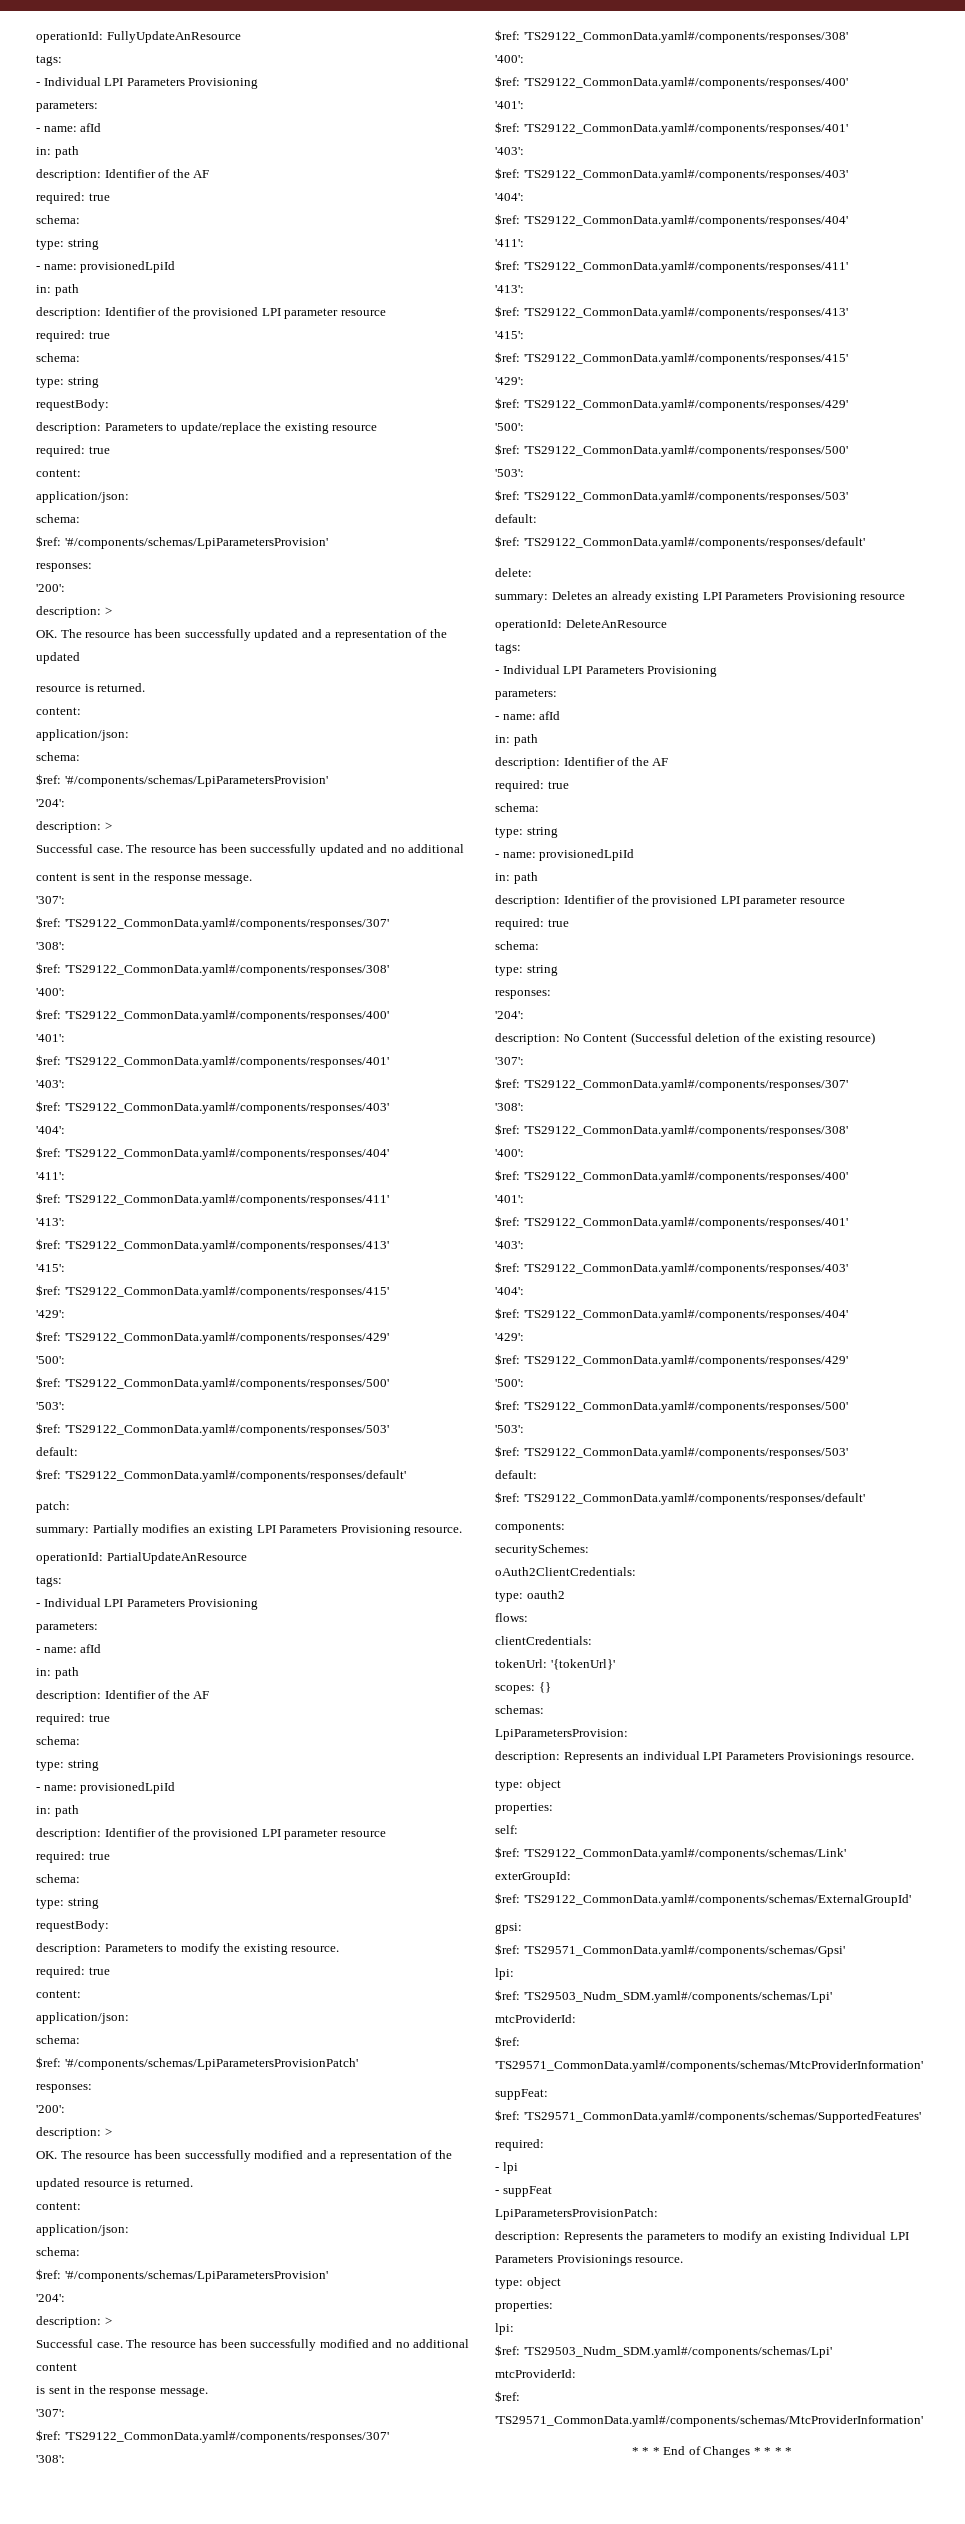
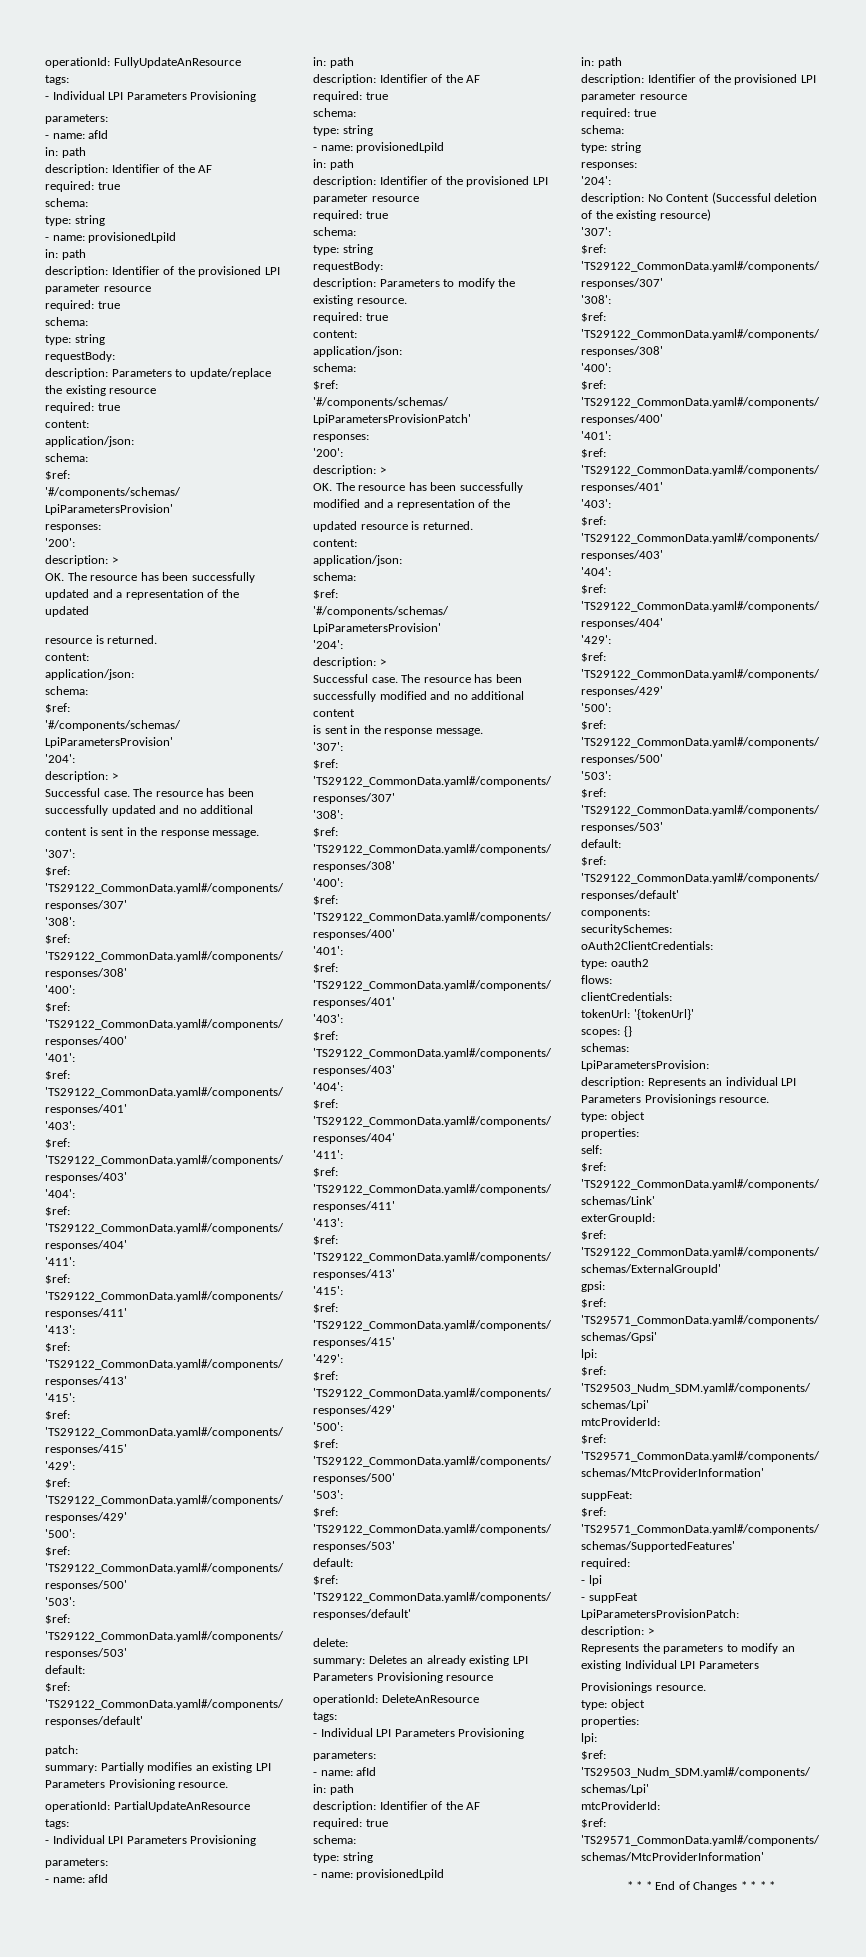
  LpiParametersProvisionPatch:
- description: Represents the parameters to modify an existing Individual LPI Parameters Provisionings resource.
+ description: >
+ Represents the parameters to modify an existing Individual LPI Parameters
+ Provisionings resource.

